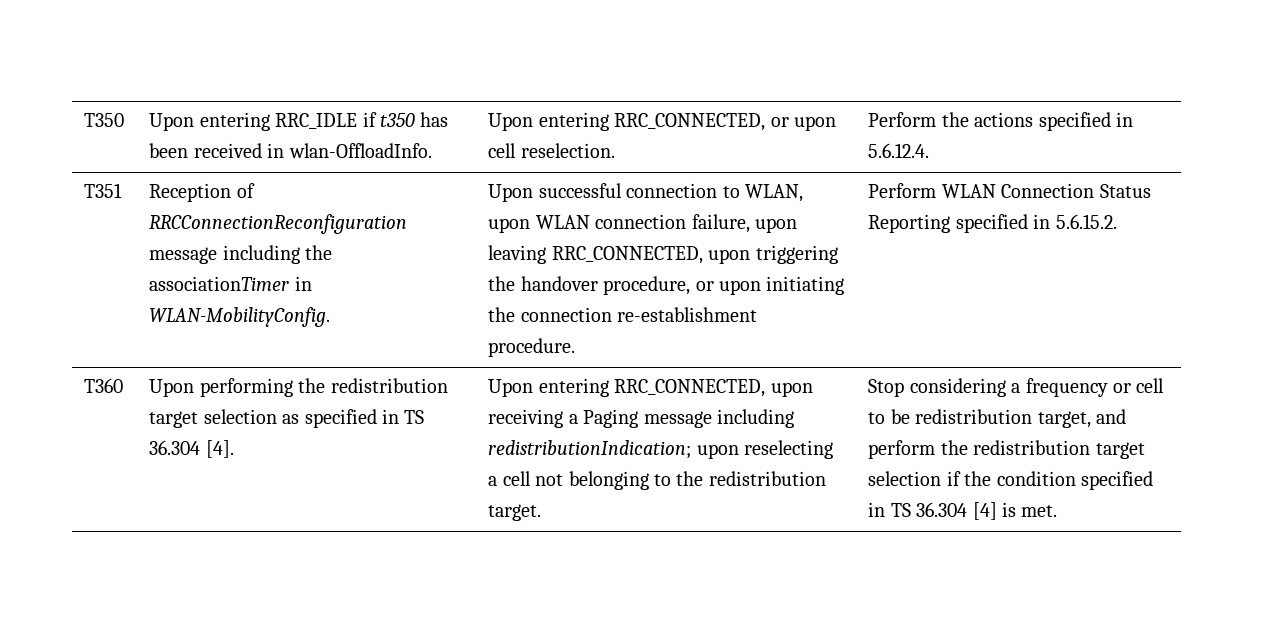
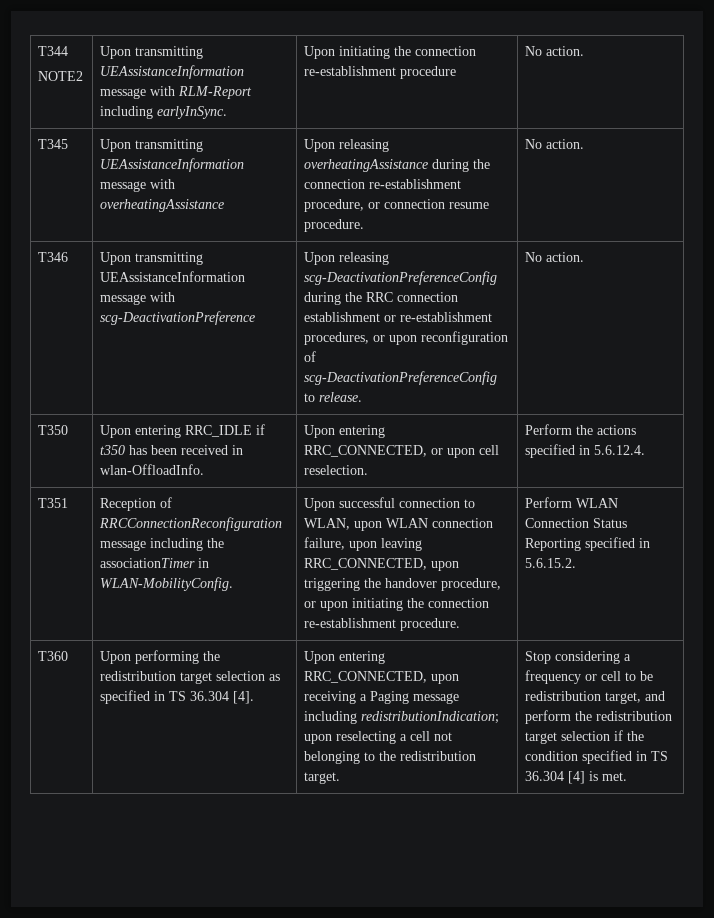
+ T344
+ NOTE2 | Upon transmitting UEAssistanceInformation message with RLM-Report including earlyInSync. | Upon initiating the connection re-establishment procedure | No action.
+ T345 | Upon transmitting UEAssistanceInformation message with overheatingAssistance | Upon releasing overheatingAssistance during the connection re-establishment procedure, or connection resume procedure. | No action.
+ T346 | Upon transmitting UEAssistanceInformation message with scg-DeactivationPreference | Upon releasing scg-DeactivationPreferenceConfig during the RRC connection establishment or re-establishment procedures, or upon reconfiguration of scg-DeactivationPreferenceConfig to release. | No action.

